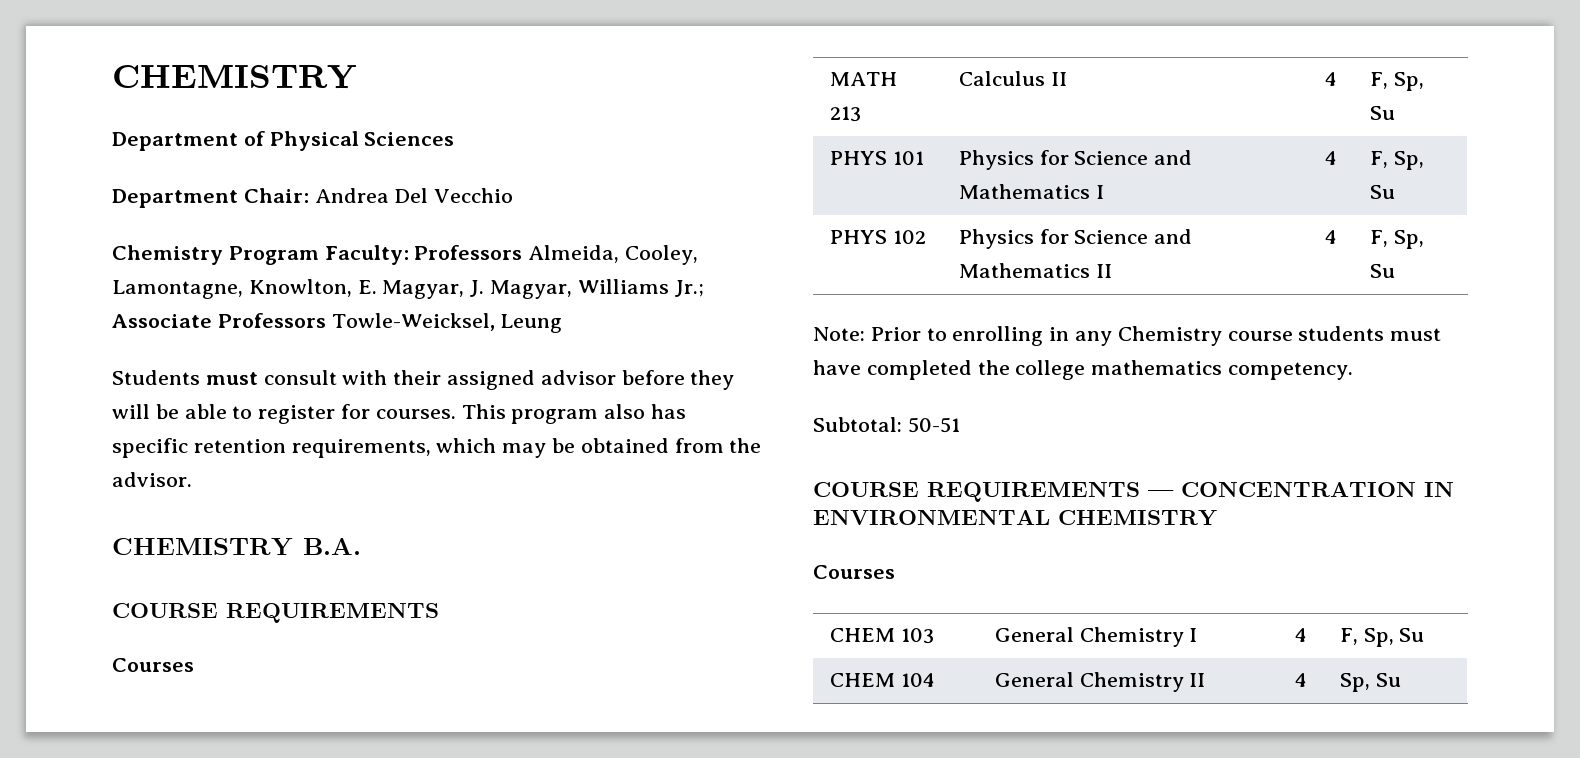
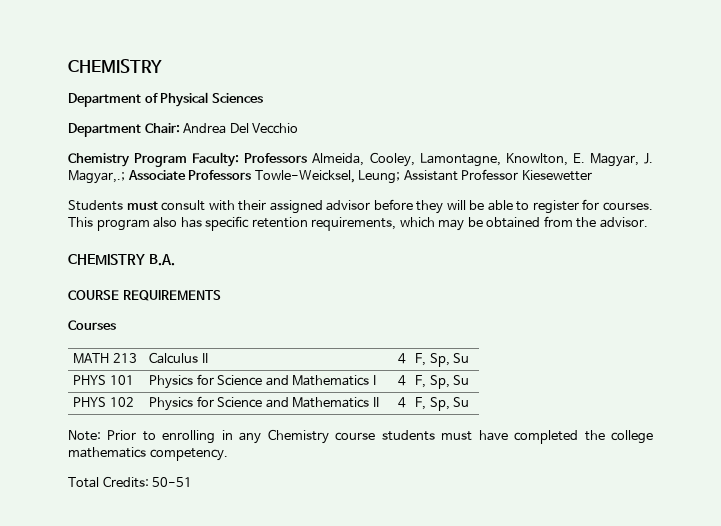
- Chemistry Program Faculty: Professors Almeida, Cooley, Lamontagne, Knowlton, E. Magyar, J. Magyar, Williams Jr.; Associate Professors Towle-Weicksel, Leung
+ Chemistry Program Faculty: Professors Almeida, Cooley, Lamontagne, Knowlton, E. Magyar, J. Magyar,.; Associate Professors Towle-Weicksel, Leung; Assistant Professor Kiesewetter
- Subtotal: 50-51
+ Total Credits: 50-51
- COURSE REQUIREMENTS — CONCENTRATION IN ENVIRONMENTAL CHEMISTRY
- Courses
- CHEM 103 | General Chemistry I | 4 | F, Sp, Su
- CHEM 104 | General Chemistry II | 4 | Sp, Su

